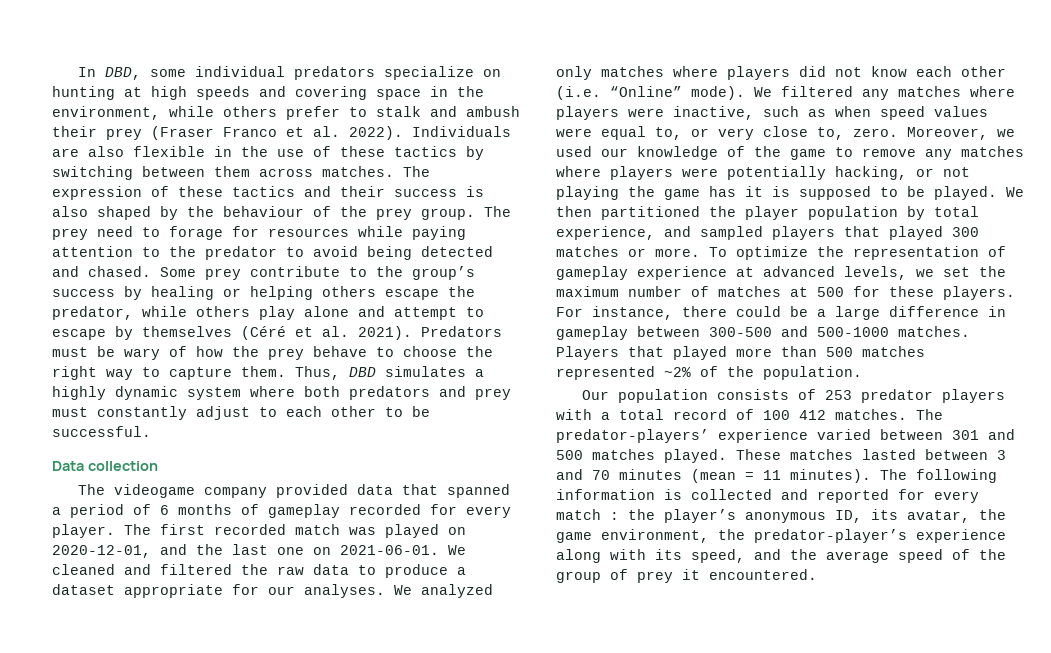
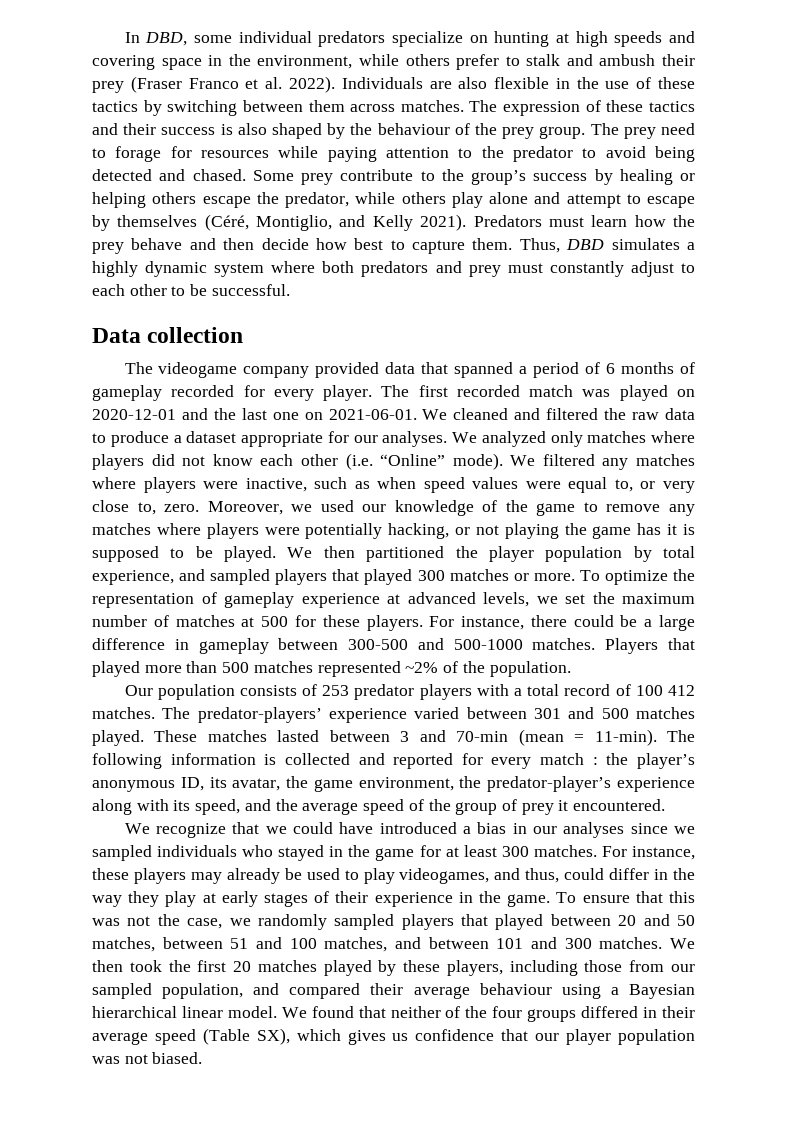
- Some prey contribute to the group’s success by healing or helping others escape the predator, while others play alone and attempt to escape by themselves (Céré et al. 2021). Predators must be wary of how the prey behave to choose the right way to capture them.
+ Some prey contribute to the group’s success by healing or helping others escape the predator, while others play alone and attempt to escape by themselves (Céré, Montiglio, and Kelly 2021). Predators must learn how the prey behave and then decide how best to capture them.
- The first recorded match was played on 2020-12-01, and the last one on 2021-06-01.
+ The first recorded match was played on 2020-12-01 and the last one on 2021-06-01.
- These matches lasted between 3 and 70 minutes (mean = 11 minutes).
+ These matches lasted between 3 and 70-min (mean = 11-min).
+ We recognize that we could have introduced a bias in our analyses since we sampled individuals who stayed in the game for at least 300 matches. For instance, these players may already be used to play videogames, and thus, could differ in the way they play at early stages of their experience in the game. To ensure that this was not the case, we randomly sampled players that played between 20 and 50 matches, between 51 and 100 matches, and between 101 and 300 matches. We then took the first 20 matches played by these players, including those from our sampled population, and compared their average behaviour using a Bayesian hierarchical linear model. We found that neither of the four groups differed in their average speed (Table SX), which gives us confidence that our player population was not biased.

